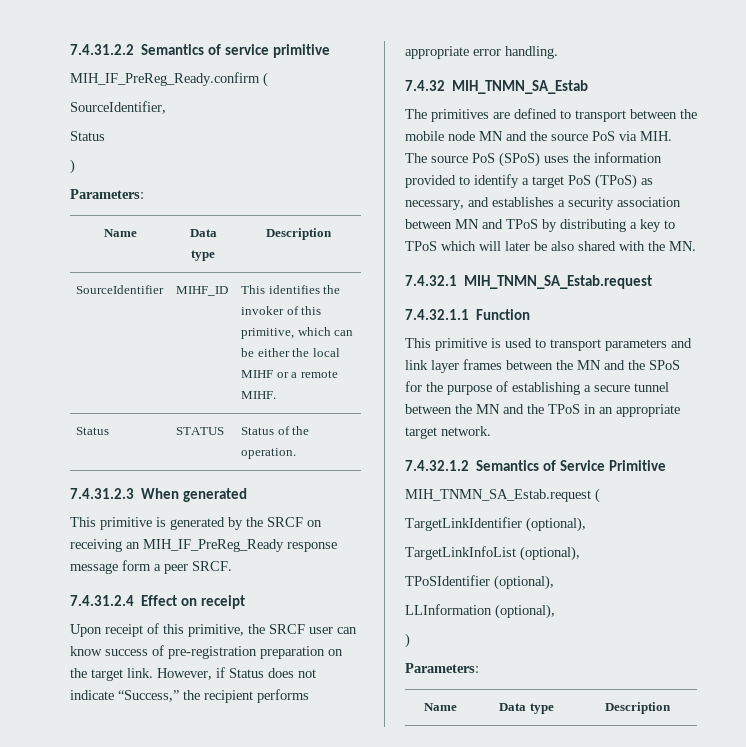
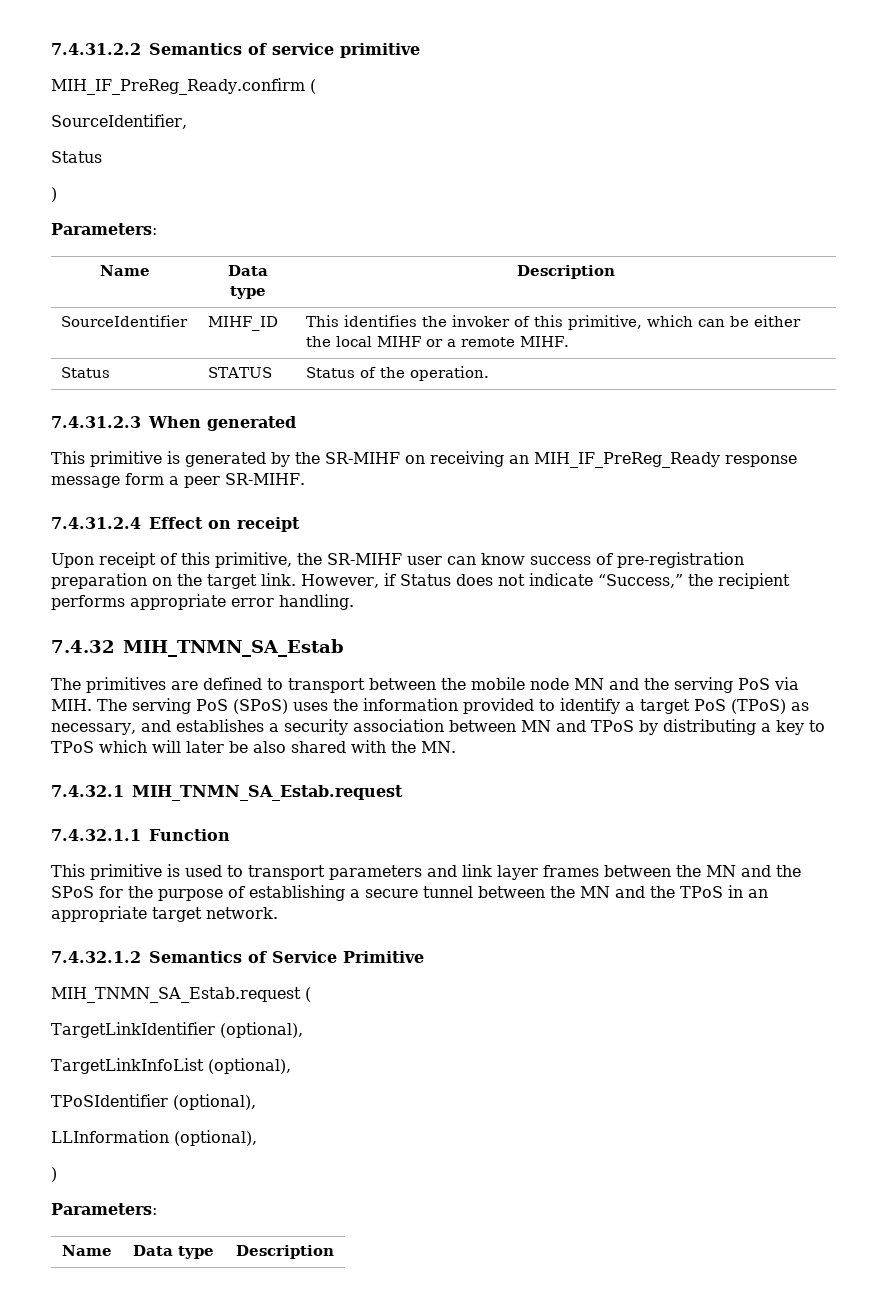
- This primitive is generated by the SRCF on receiving an MIH_IF_PreReg_Ready response message form a peer SRCF.
+ This primitive is generated by the SR-MIHF on receiving an MIH_IF_PreReg_Ready response message form a peer SR-MIHF.
- Upon receipt of this primitive, the SRCF user can know success of pre-registration preparation on the target link.
+ Upon receipt of this primitive, the SR-MIHF user can know success of pre-registration preparation on the target link.
- The primitives are defined to transport between the mobile node MN and the source PoS via MIH. The source PoS (SPoS) uses the information provided to identify a target PoS (TPoS) as necessary, and establishes a security association between MN and TPoS by distributing a key to TPoS which will later be also shared with the MN.
+ The primitives are defined to transport between the mobile node MN and the serving PoS via MIH. The serving PoS (SPoS) uses the information provided to identify a target PoS (TPoS) as necessary, and establishes a security association between MN and TPoS by distributing a key to TPoS which will later be also shared with the MN.

